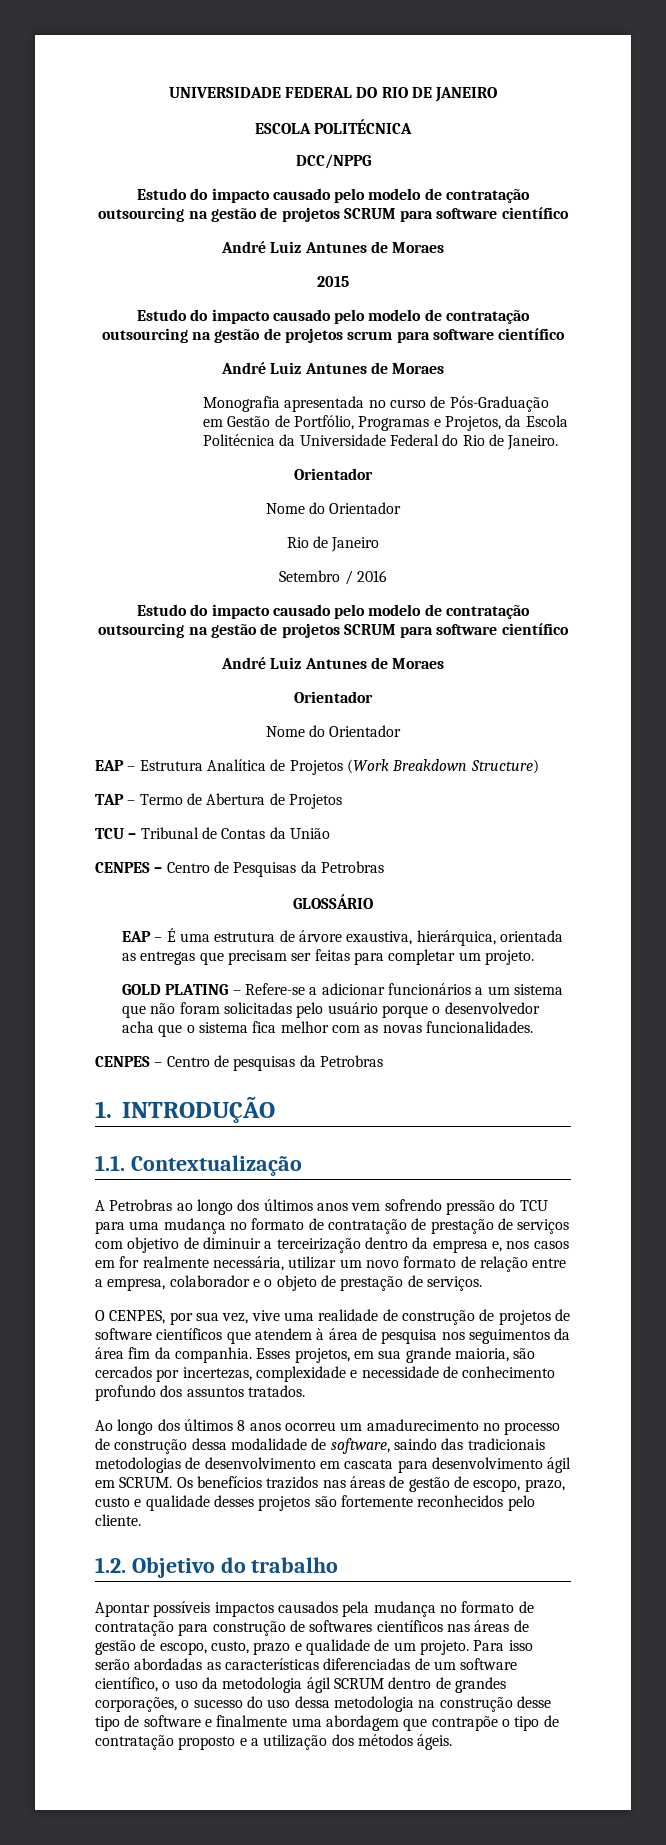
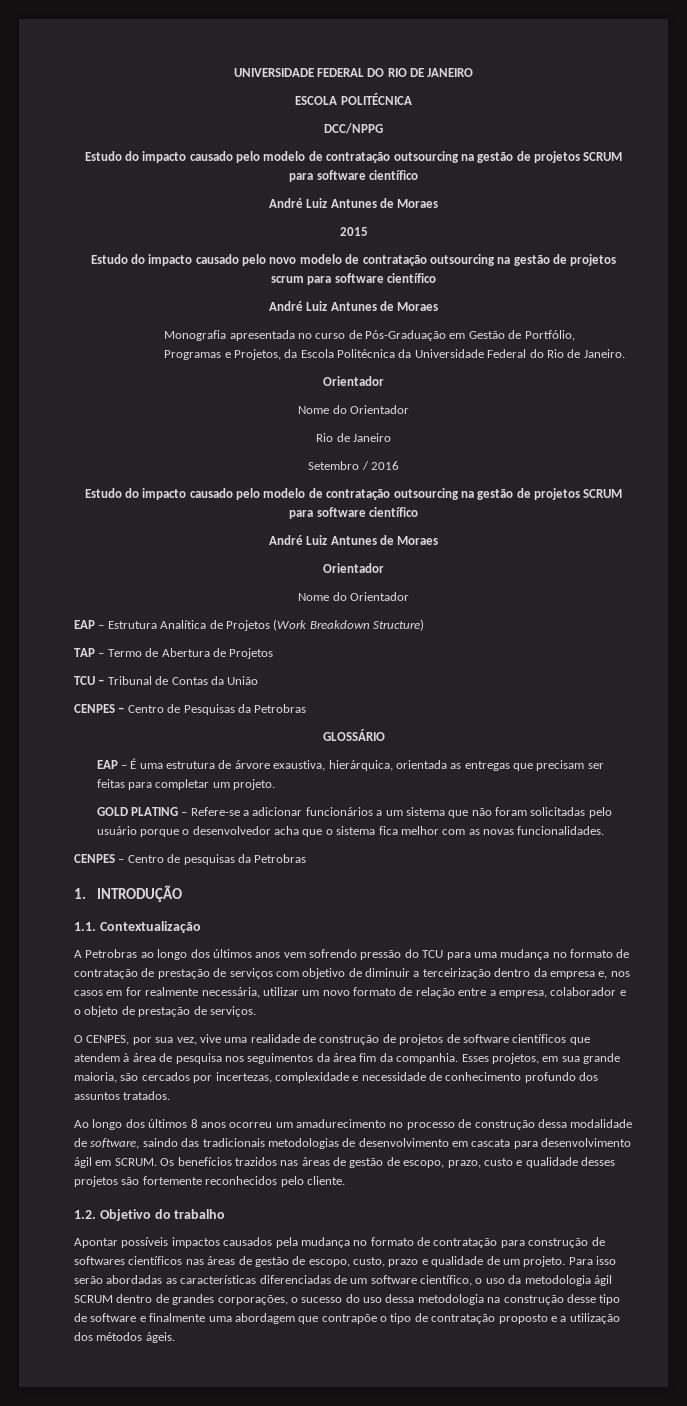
- Estudo do impacto causado pelo modelo de contratação outsourcing na gestão de projetos scrum para software científico
+ Estudo do impacto causado pelo novo modelo de contratação outsourcing na gestão de projetos scrum para software científico

